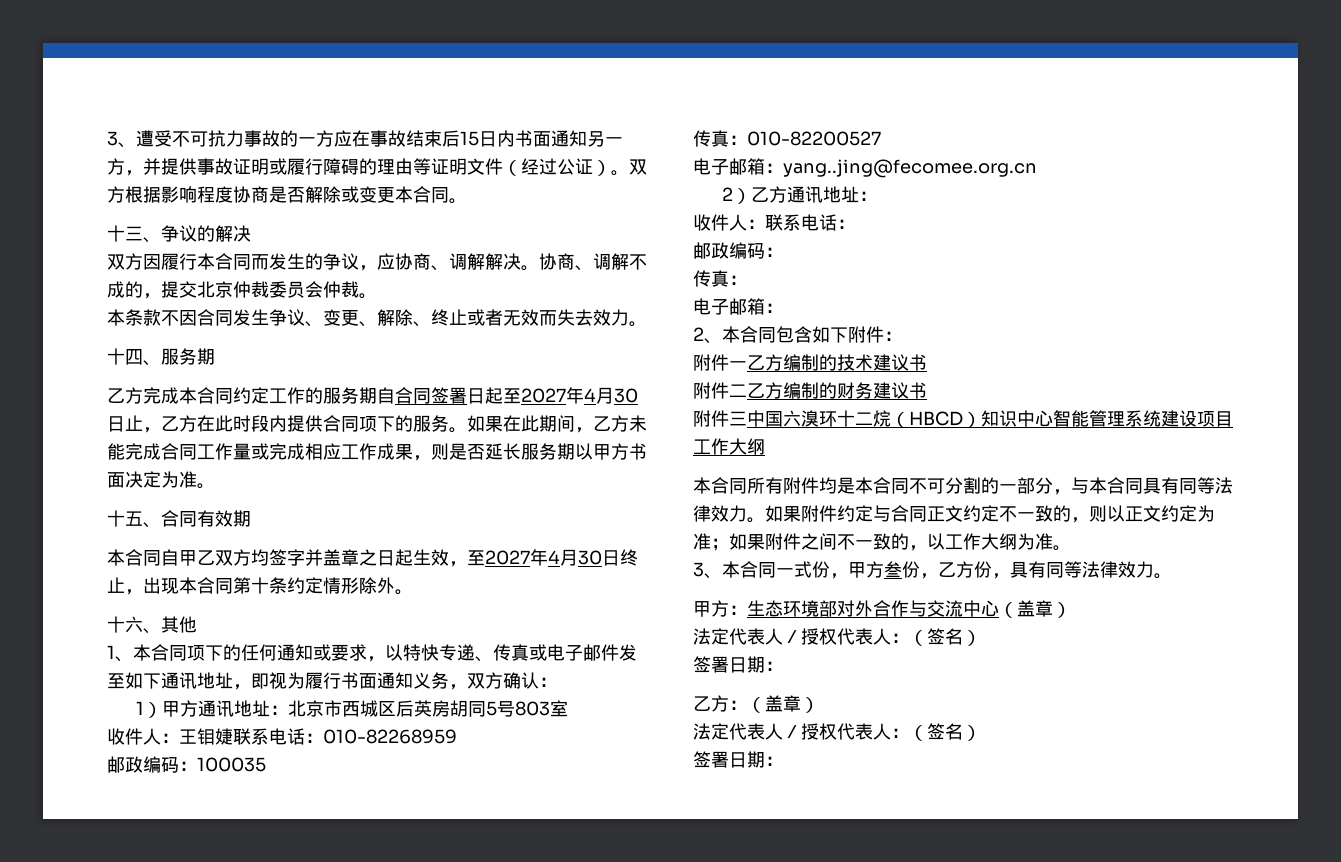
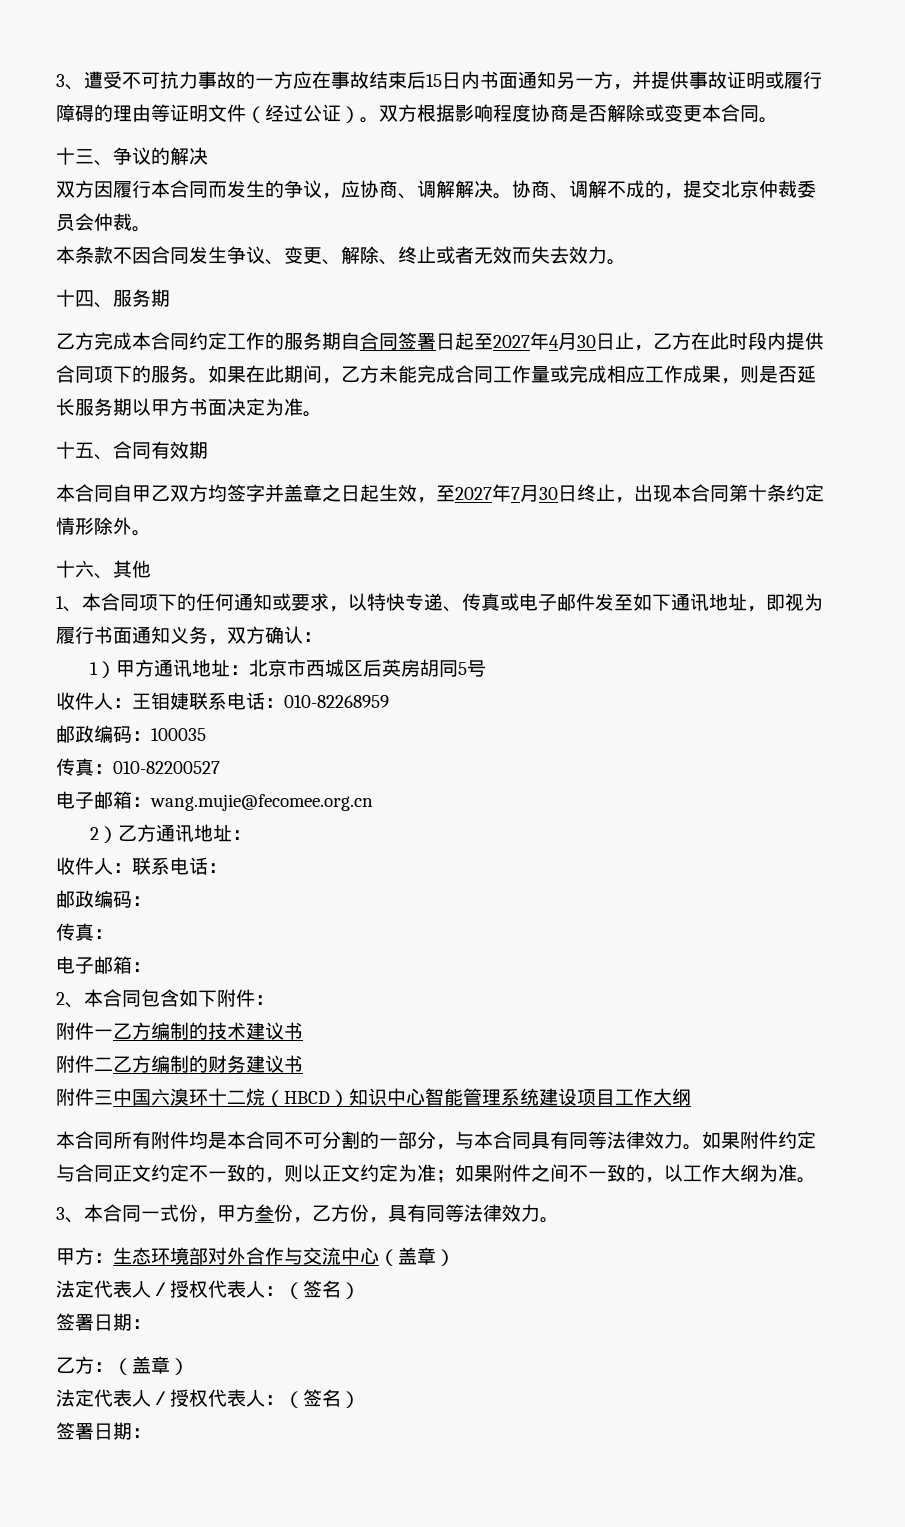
- 本合同自甲乙双方均签字并盖章之日起生效，至2027年4月30日终止，出现本合同第十条约定情形除外。
+ 本合同自甲乙双方均签字并盖章之日起生效，至2027年7月30日终止，出现本合同第十条约定情形除外。
- 1）甲方通讯地址：北京市西城区后英房胡同5号803室
+ 1）甲方通讯地址：北京市西城区后英房胡同5号
- 电子邮箱：yang..jing@fecomee.org.cn
+ 电子邮箱：wang.mujie@fecomee.org.cn

